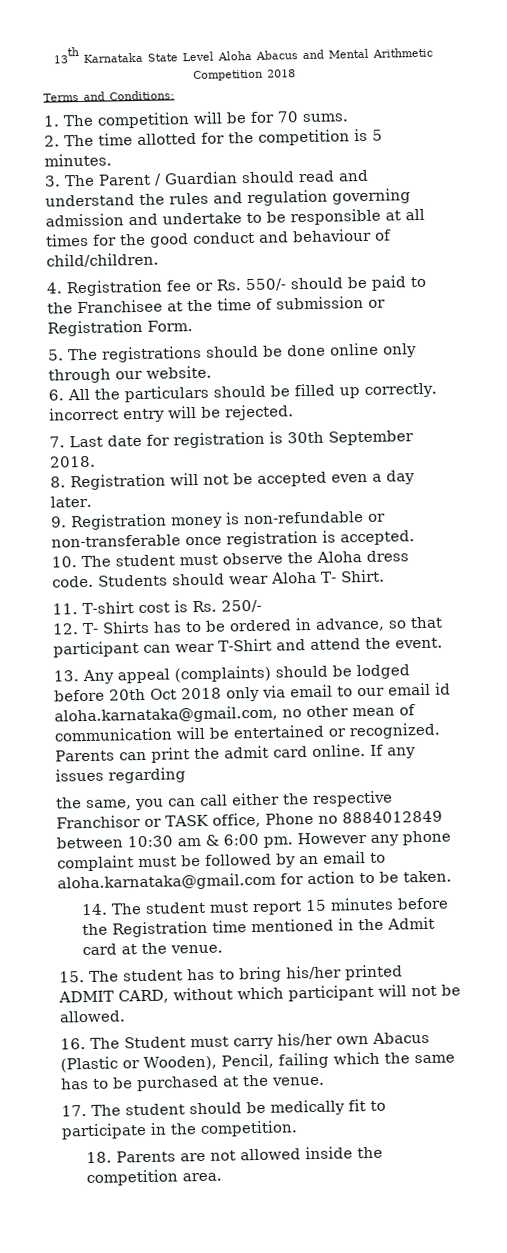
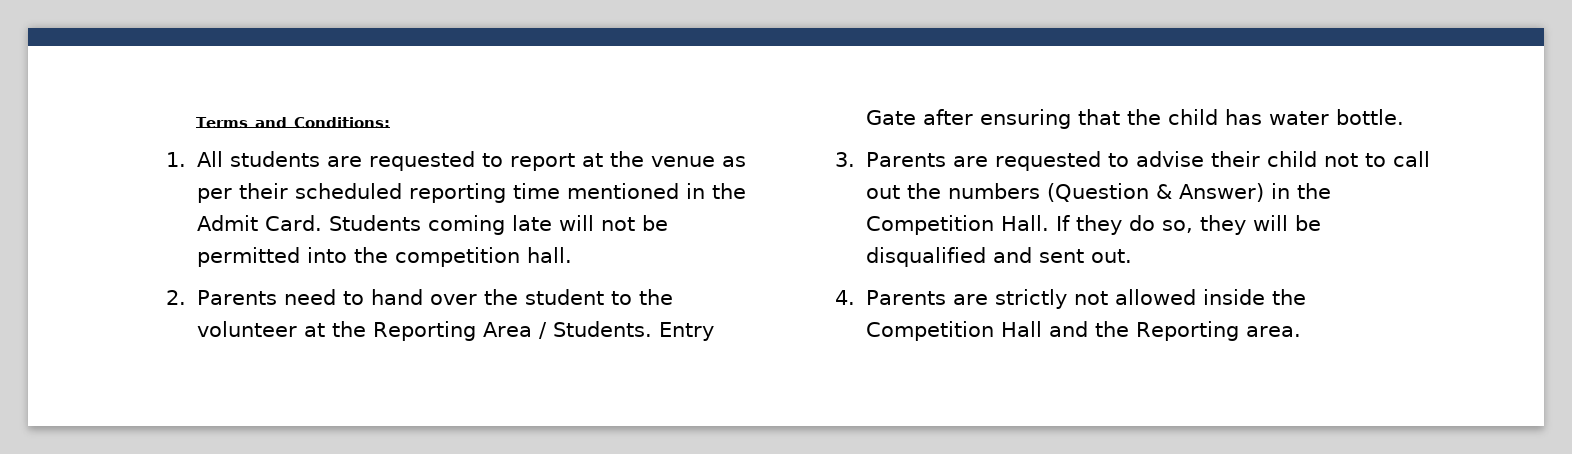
- 13th Karnataka State Level Aloha Abacus and Mental Arithmetic Competition 2018
  Terms and Conditions:
- 1. The competition will be for 70 sums.
- 2. The time allotted for the competition is 5 minutes.
- 3. The Parent / Guardian should read and understand the rules and regulation governing admission and undertake to be responsible at all times for the good conduct and behaviour of child/children.
- 4. Registration fee or Rs. 550/- should be paid to the Franchisee at the time of submission or Registration Form.
- 5. The registrations should be done online only through our website.
- 6. All the particulars should be filled up correctly. incorrect entry will be rejected.
- 7. Last date for registration is 30th September 2018.
- 8. Registration will not be accepted even a day later.
- 9. Registration money is non-refundable or non-transferable once registration is accepted.
- 10. The student must observe the Aloha dress code. Students should wear Aloha T- Shirt.
- 11. T-shirt cost is Rs. 250/-
- 12. T- Shirts has to be ordered in advance, so that participant can wear T-Shirt and attend the event.
- 13. Any appeal (complaints) should be lodged before 20th Oct 2018 only via email to our email id aloha.karnataka@gmail.com, no other mean of communication will be entertained or recognized. Parents can print the admit card online. If any issues regarding
- the same, you can call either the respective Franchisor or TASK office, Phone no 8884012849 between 10:30 am & 6:00 pm. However any phone complaint must be followed by an email to aloha.karnataka@gmail.com for action to be taken.
- 14. The student must report 15 minutes before the Registration time mentioned in the Admit card at the venue.
- 15. The student has to bring his/her printed ADMIT CARD, without which participant will not be allowed.
- 16. The Student must carry his/her own Abacus (Plastic or Wooden), Pencil, failing which the same has to be purchased at the venue.
- 17. The student should be medically fit to participate in the competition.
- 18. Parents are not allowed inside the competition area.
+ 1. All students are requested to report at the venue as per their scheduled reporting time mentioned in the Admit Card. Students coming late will not be permitted into the competition hall.
+ 2. Parents need to hand over the student to the volunteer at the Reporting Area / Students. Entry Gate after ensuring that the child has water bottle.
+ 3. Parents are requested to advise their child not to call out the numbers (Question & Answer) in the Competition Hall. If they do so, they will be disqualified and sent out.
+ 4. Parents are strictly not allowed inside the Competition Hall and the Reporting area.

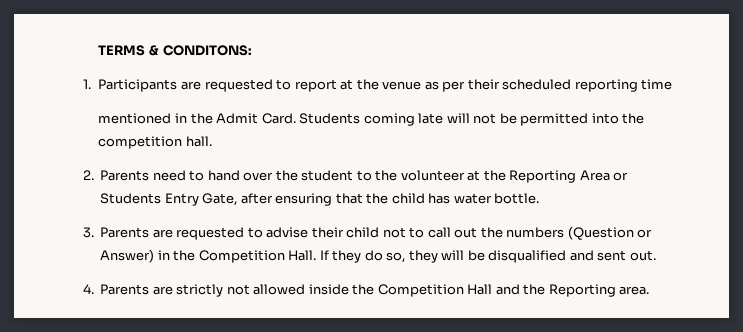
- Terms and Conditions:
+ TERMS & CONDITONS:
- 1. All students are requested to report at the venue as per their scheduled reporting time mentioned in the Admit Card.
+ 1. Participants are requested to report at the venue as per their scheduled reporting time
+ mentioned in the Admit Card.
- 2. Parents need to hand over the student to the volunteer at the Reporting Area / Students. Entry Gate after ensuring that the child has water bottle.
+ 2. Parents need to hand over the student to the volunteer at the Reporting Area or Students Entry Gate, after ensuring that the child has water bottle.
- 3. Parents are requested to advise their child not to call out the numbers (Question & Answer) in the Competition Hall.
+ 3. Parents are requested to advise their child not to call out the numbers (Question or Answer) in the Competition Hall.

